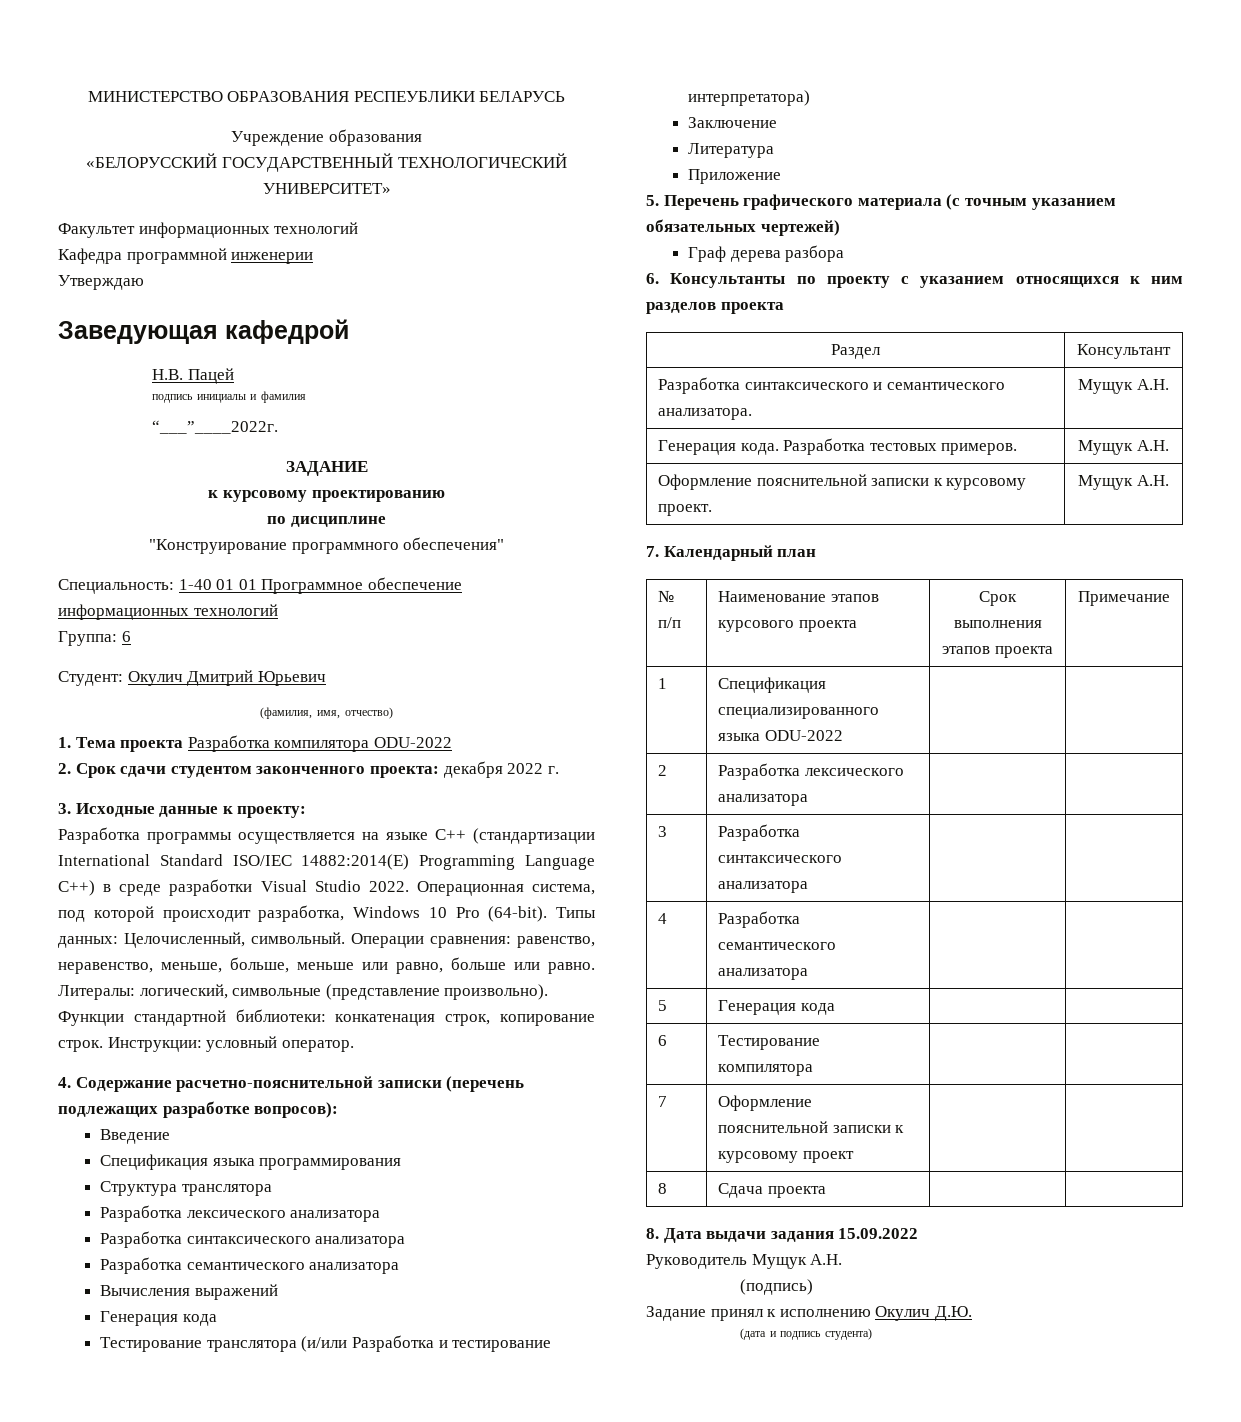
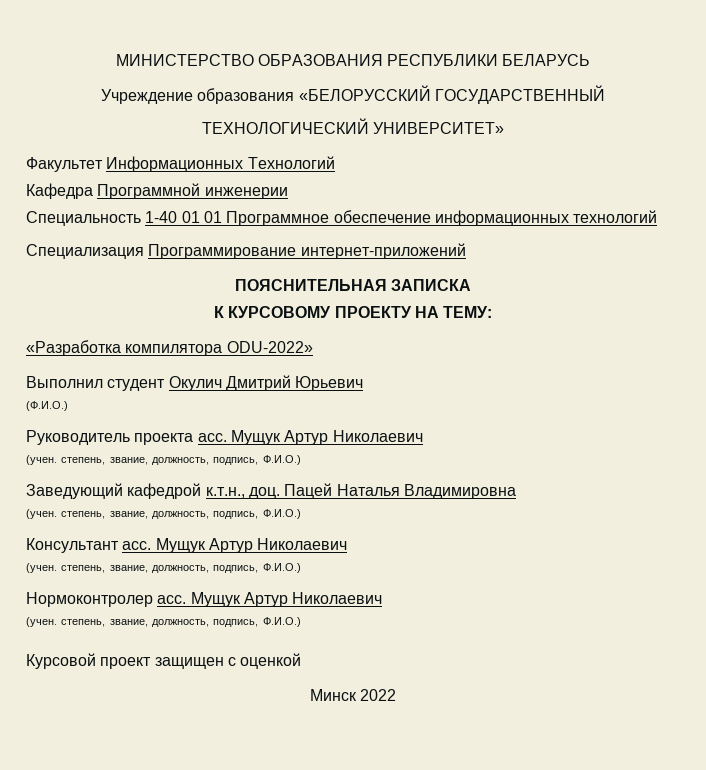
- МИНИСТЕРСТВО ОБРАЗОВАНИЯ РЕСПЕУБЛИКИ БЕЛАРУСЬ
+ МИНИСТЕРСТВО ОБРАЗОВАНИЯ РЕСПУБЛИКИ БЕЛАРУСЬ
- Учреждение образования
- «БЕЛОРУССКИЙ ГОСУДАРСТВЕННЫЙ ТЕХНОЛОГИЧЕСКИЙ УНИВЕРСИТЕТ»
+ Учреждение образования «БЕЛОРУССКИЙ ГОСУДАРСТВЕННЫЙ
+ ТЕХНОЛОГИЧЕСКИЙ УНИВЕРСИТЕТ»
- Факультет информационных технологий
+ Факультет Информационных Технологий
- Кафедра программной инженерии
+ Кафедра Программной инженерии
- Утверждаю
- Заведующая кафедрой
- Н.В. Пацей
- подпись инициалы и фамилия
- “___”____2022г.
- ЗАДАНИЕ
- к курсовому проектированию
- по дисциплине
- "Конструирование программного обеспечения"
- Специальность: 1-40 01 01 Программное обеспечение информационных технологий
+ Специальность 1-40 01 01 Программное обеспечение информационных технологий
- Группа: 6
- Студент: Окулич Дмитрий Юрьевич
- (фамилия, имя, отчество)
- 1. Тема проекта Разработка компилятора ODU-2022
- 2. Срок сдачи студентом законченного проекта: декабря 2022 г.
- 3. Исходные данные к проекту:
- Разработка программы осуществляется на языке C++ (стандартизации International Standard ISO/IEC 14882:2014(E) Programming Language C++) в среде разработки Visual Studio 2022. Операционная система, под которой происходит разработка, Windows 10 Pro (64-bit). Типы данных: Целочисленный, символьный. Операции сравнения: равенство, неравенство, меньше, больше, меньше или равно, больше или равно. Литералы: логический, символьные (представление произвольно). Функции стандартной библиотеки: конкатенация строк, копирование строк. Инструкции: условный оператор.
- 4. Содержание расчетно-пояснительной записки (перечень подлежащих разработке вопросов):
- Введение
- Спецификация языка программирования
- Структура транслятора
- Разработка лексического анализатора
- Разработка синтаксического анализатора
- Разработка семантического анализатора
- Вычисления выражений
- Генерация кода
- Тестирование транслятора (и/или Разработка и тестирование интерпретатора)
- Заключение
- Литература
- Приложение
- 5. Перечень графического материала (с точным указанием обязательных чертежей)
- Граф дерева разбора
- 6. Консультанты по проекту с указанием относящихся к ним разделов проекта
- Раздел | Консультант
- Разработка синтаксического и семантического анализатора. | Мущук А.Н.
- Генерация кода. Разработка тестовых примеров. | Мущук А.Н.
- Оформление пояснительной записки к курсовому проект. | Мущук А.Н.
- 7. Календарный план
- № п/п | Наименование этапов курсового проекта | Срок выполнения этапов проекта | Примечание
- 1 | Спецификация специализированного языка ODU-2022 | |
- 2 | Разработка лексического анализатора | |
- 3 | Разработка синтаксического анализатора | |
- 4 | Разработка семантического анализатора | |
- 5 | Генерация кода | |
- 6 | Тестирование компилятора | |
- 7 | Оформление пояснительной записки к курсовому проект | |
- 8 | Сдача проекта | |
- 8. Дата выдачи задания 15.09.2022
- Руководитель Мущук А.Н.
- (подпись)
- Задание принял к исполнению Окулич Д.Ю.
- (дата и подпись студента)
+ Специализация Программирование интернет-приложений
+ ПОЯСНИТЕЛЬНАЯ ЗАПИСКА
+ К КУРСОВОМУ ПРОЕКТУ НА ТЕМУ:
+ «Разработка компилятора ODU-2022»
+ Выполнил студент Окулич Дмитрий Юрьевич
+ (Ф.И.О.)
+ Руководитель проекта асс. Мущук Артур Николаевич
+ (учен. степень, звание, должность, подпись, Ф.И.О.)
+ Заведующий кафедрой к.т.н., доц. Пацей Наталья Владимировна
+ (учен. степень, звание, должность, подпись, Ф.И.О.)
+ Консультант асс. Мущук Артур Николаевич
+ (учен. степень, звание, должность, подпись, Ф.И.О.)
+ Нормоконтролер асс. Мущук Артур Николаевич
+ (учен. степень, звание, должность, подпись, Ф.И.О.)
+ Курсовой проект защищен с оценкой
+ Минск 2022

